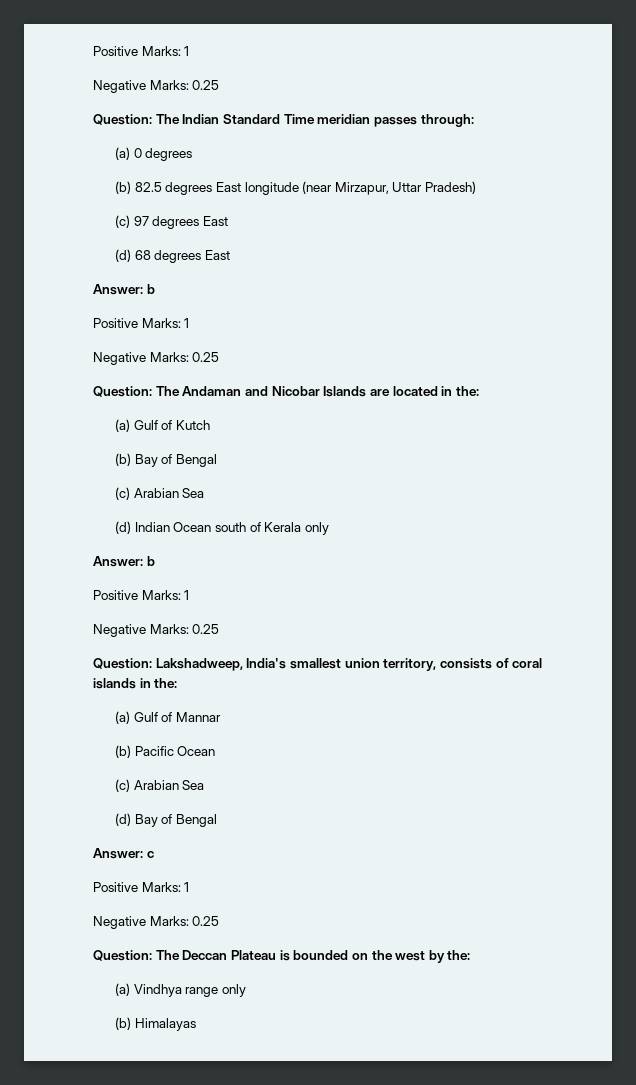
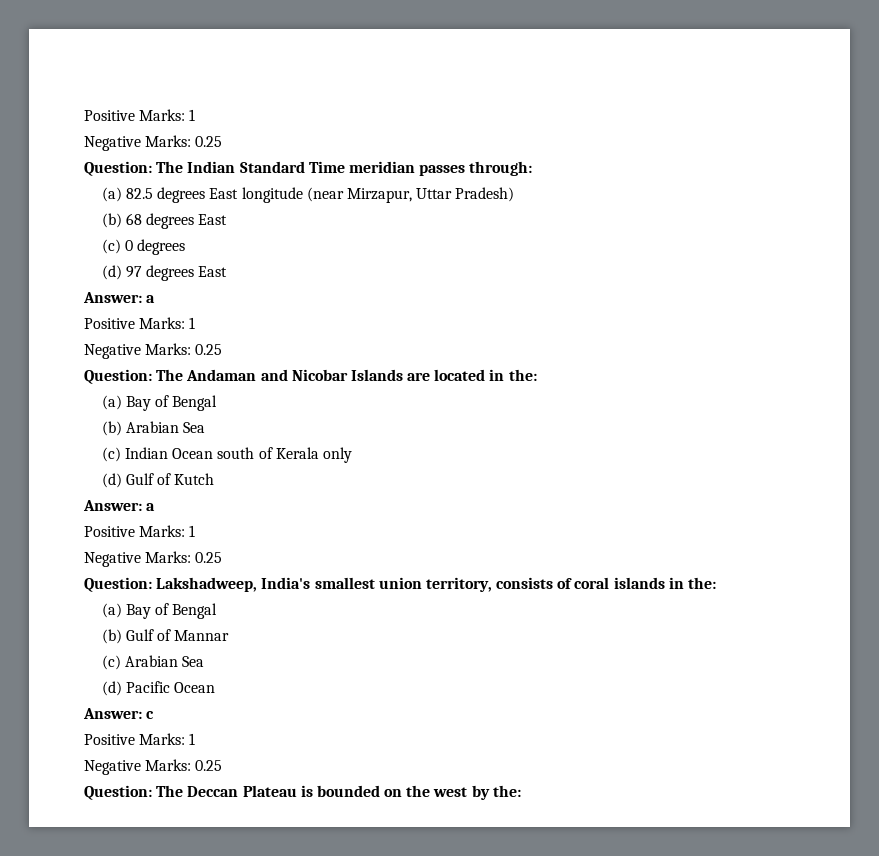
- (a) 0 degrees
- (b) 82.5 degrees East longitude (near Mirzapur, Uttar Pradesh)
+ (a) 82.5 degrees East longitude (near Mirzapur, Uttar Pradesh)
- (c) 97 degrees East
- (d) 68 degrees East
- Answer: b
+ (b) 68 degrees East
+ (c) 0 degrees
+ (d) 97 degrees East
+ Answer: a
  Question: The Andaman and Nicobar Islands are located in the:
- (a) Gulf of Kutch
- (b) Bay of Bengal
- (c) Arabian Sea
- (d) Indian Ocean south of Kerala only
- Answer: b
+ (a) Bay of Bengal
+ (b) Arabian Sea
+ (c) Indian Ocean south of Kerala only
+ (d) Gulf of Kutch
+ Answer: a
  Question: Lakshadweep, India's smallest union territory, consists of coral islands in the:
- (a) Gulf of Mannar
+ (a) Bay of Bengal
+ (b) Gulf of Mannar
- (b) Pacific Ocean
  (c) Arabian Sea
- (d) Bay of Bengal
+ (d) Pacific Ocean
- (a) Vindhya range only
- (b) Himalayas

